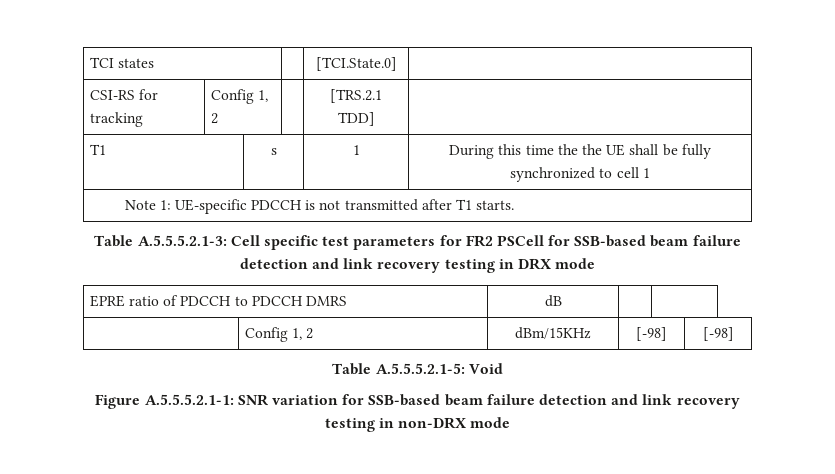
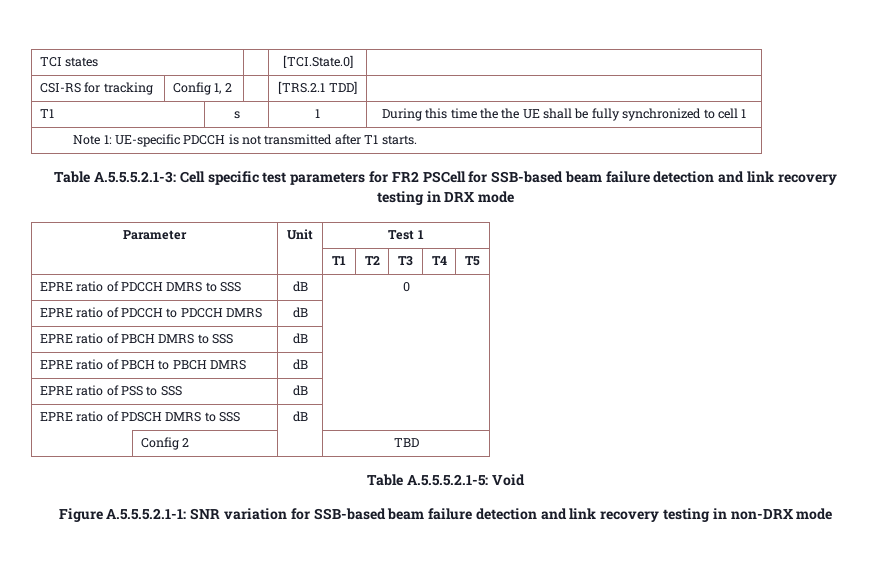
+ Parameter | Unit | Test 1
+ | | T1 | T2 | T3 | T4 | T5
+ EPRE ratio of PDCCH DMRS to SSS | dB | 0
- EPRE ratio of PDCCH to PDCCH DMRS | dB | |
- | Config 1, 2 | dBm/15KHz | [-98] | [-98]
+ EPRE ratio of PDCCH to PDCCH DMRS | dB |
+ EPRE ratio of PBCH DMRS to SSS | dB |
+ EPRE ratio of PBCH to PBCH DMRS | dB |
+ EPRE ratio of PSS to SSS | dB |
+ EPRE ratio of PDSCH DMRS to SSS | dB |
+ | Config 2 | | TBD

